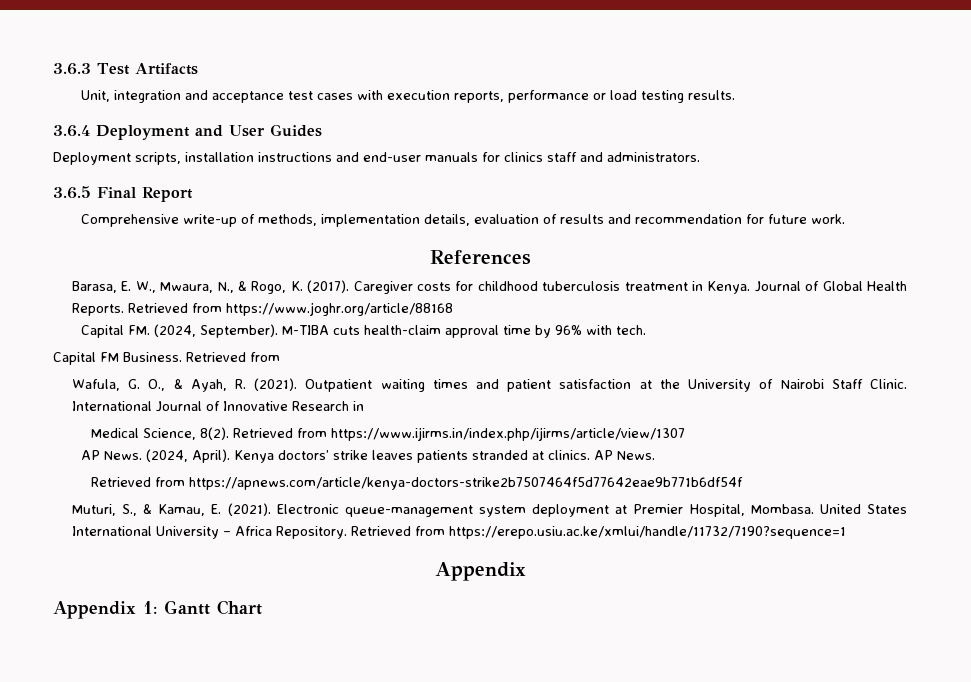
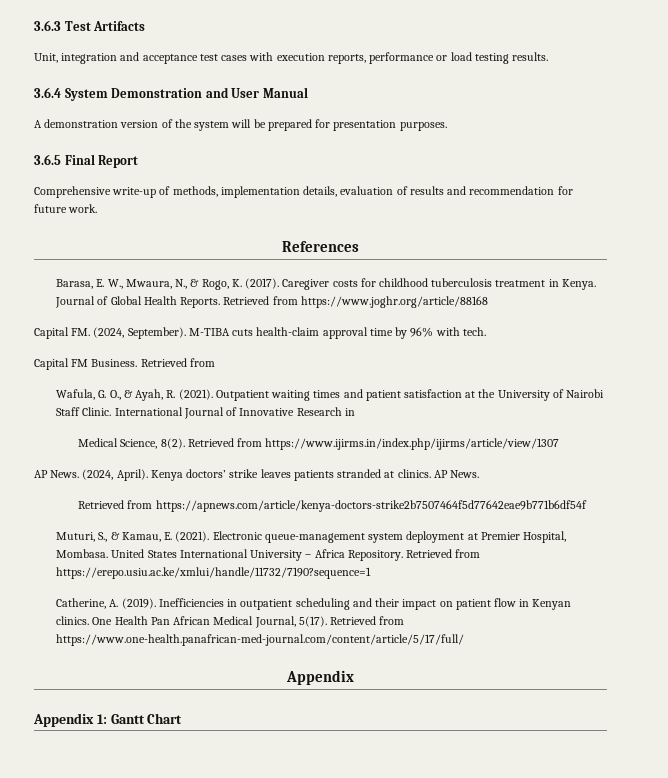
- 3.6.4 Deployment and User Guides
- Deployment scripts, installation instructions and end-user manuals for clinics staff and administrators.
+ 3.6.4 System Demonstration and User Manual
+ A demonstration version of the system will be prepared for presentation purposes.
+ Catherine, A. (2019). Inefficiencies in outpatient scheduling and their impact on patient flow in Kenyan clinics. One Health Pan African Medical Journal, 5(17). Retrieved from https://www.one-health.panafrican-med-journal.com/content/article/5/17/full/

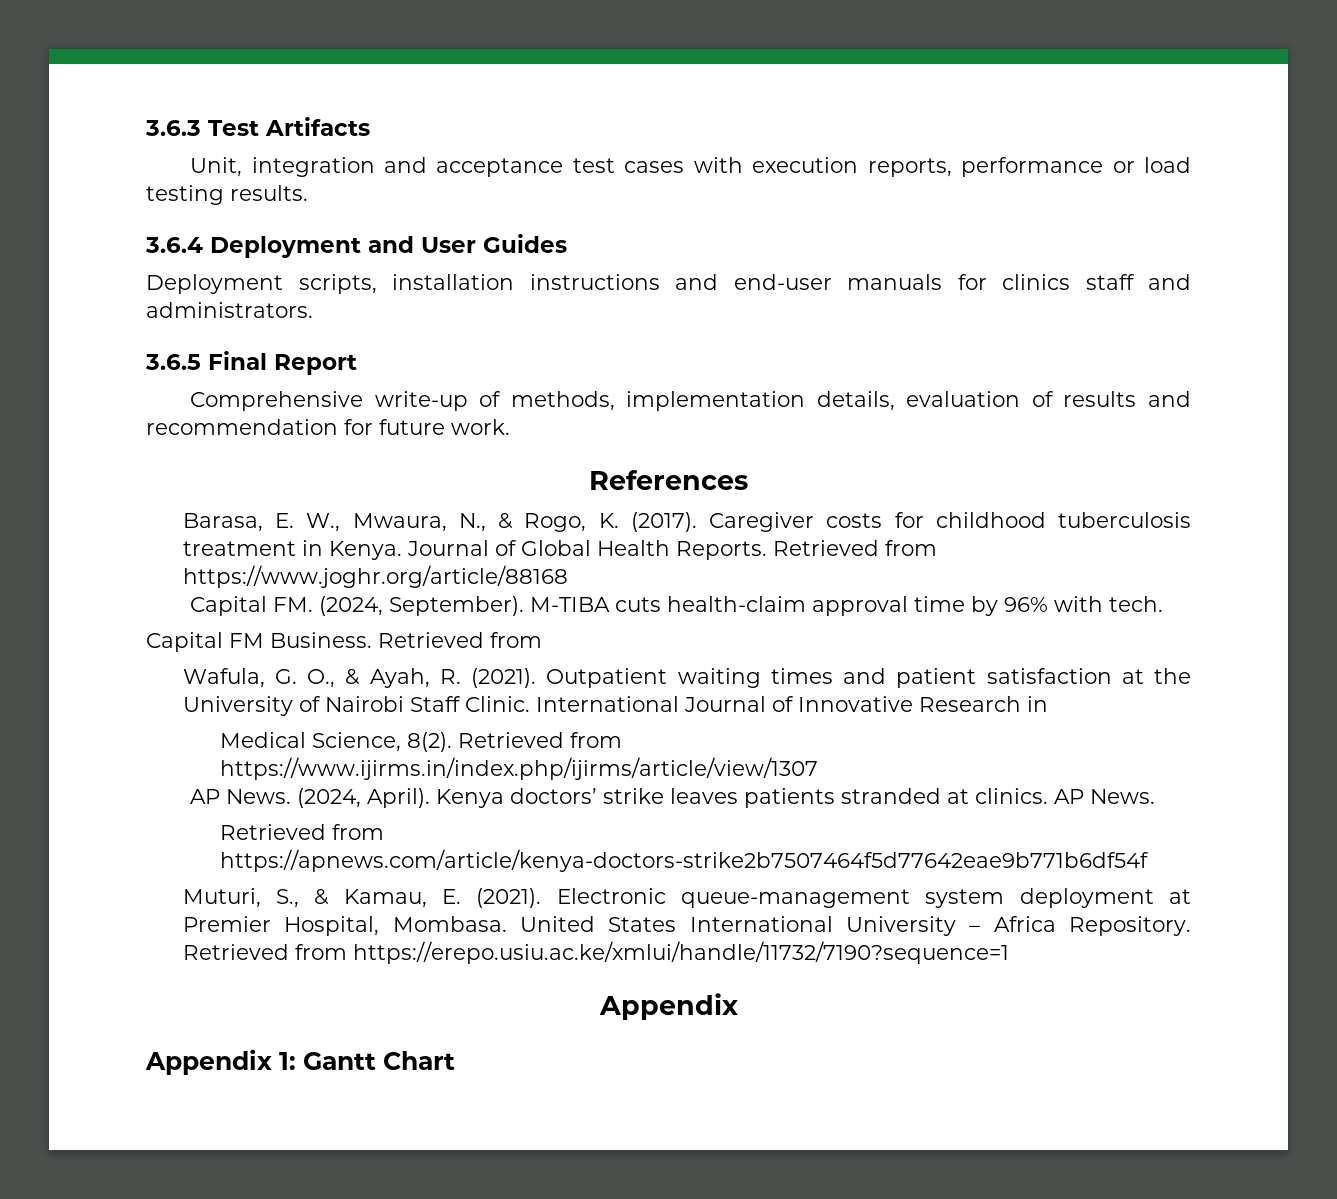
- 3.6.4 System Demonstration and User Manual
- A demonstration version of the system will be prepared for presentation purposes.
+ 3.6.4 Deployment and User Guides
+ Deployment scripts, installation instructions and end-user manuals for clinics staff and administrators.
- Catherine, A. (2019). Inefficiencies in outpatient scheduling and their impact on patient flow in Kenyan clinics. One Health Pan African Medical Journal, 5(17). Retrieved from https://www.one-health.panafrican-med-journal.com/content/article/5/17/full/

